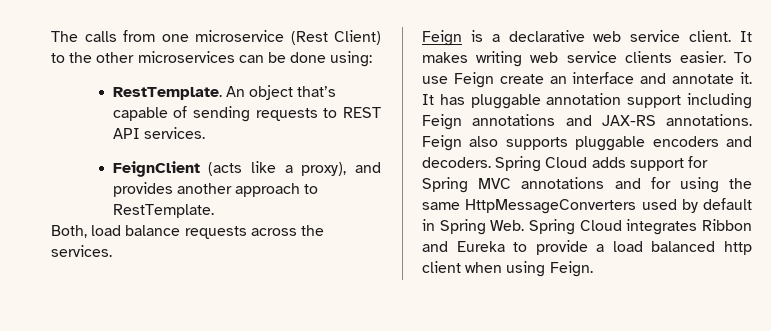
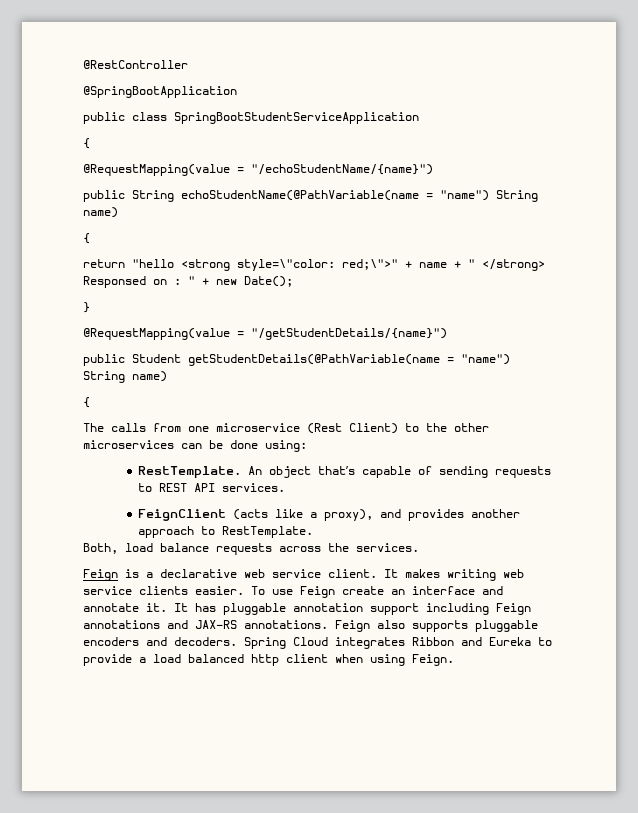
+ @RestController
+ @SpringBootApplication
+ public class SpringBootStudentServiceApplication
+ {
+ @RequestMapping(value = "/echoStudentName/{name}")
+ public String echoStudentName(@PathVariable(name = "name") String name)
+ {
+ return "hello <strong style=\"color: red;\">" + name + " </strong> Responsed on : " + new Date();
+ }
+ @RequestMapping(value = "/getStudentDetails/{name}")
+ public Student getStudentDetails(@PathVariable(name = "name") String name)
+ {
- Spring Cloud adds support for Spring MVC annotations and for using the same HttpMessageConverters used by default in Spring Web. Spring Cloud integrates Ribbon and Eureka to provide a load balanced http client when using Feign.
+ Spring Cloud integrates Ribbon and Eureka to provide a load balanced http client when using Feign.

